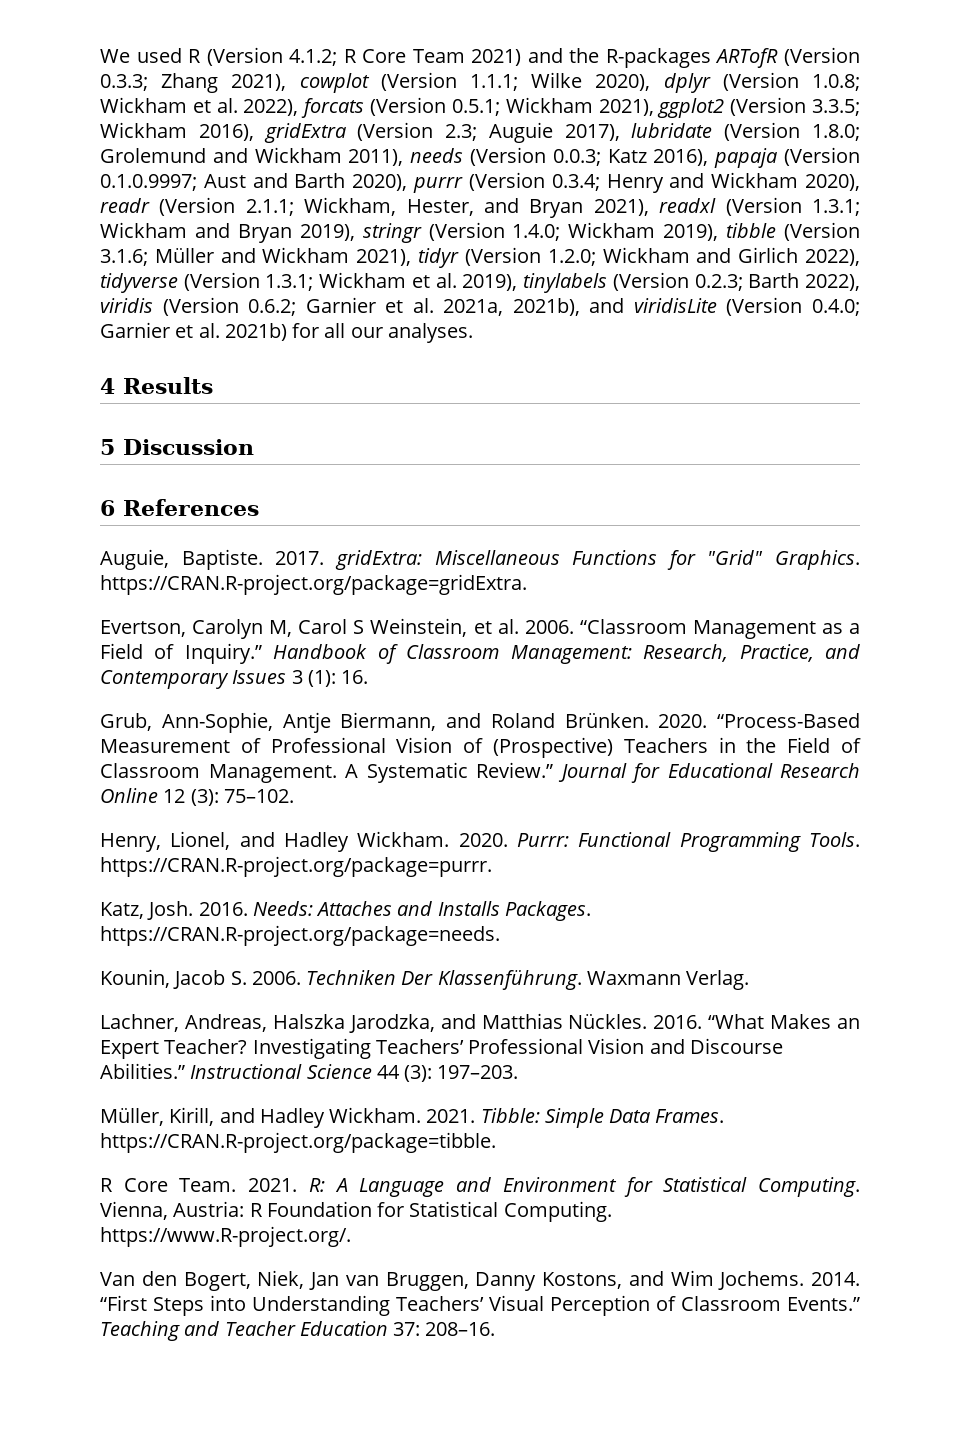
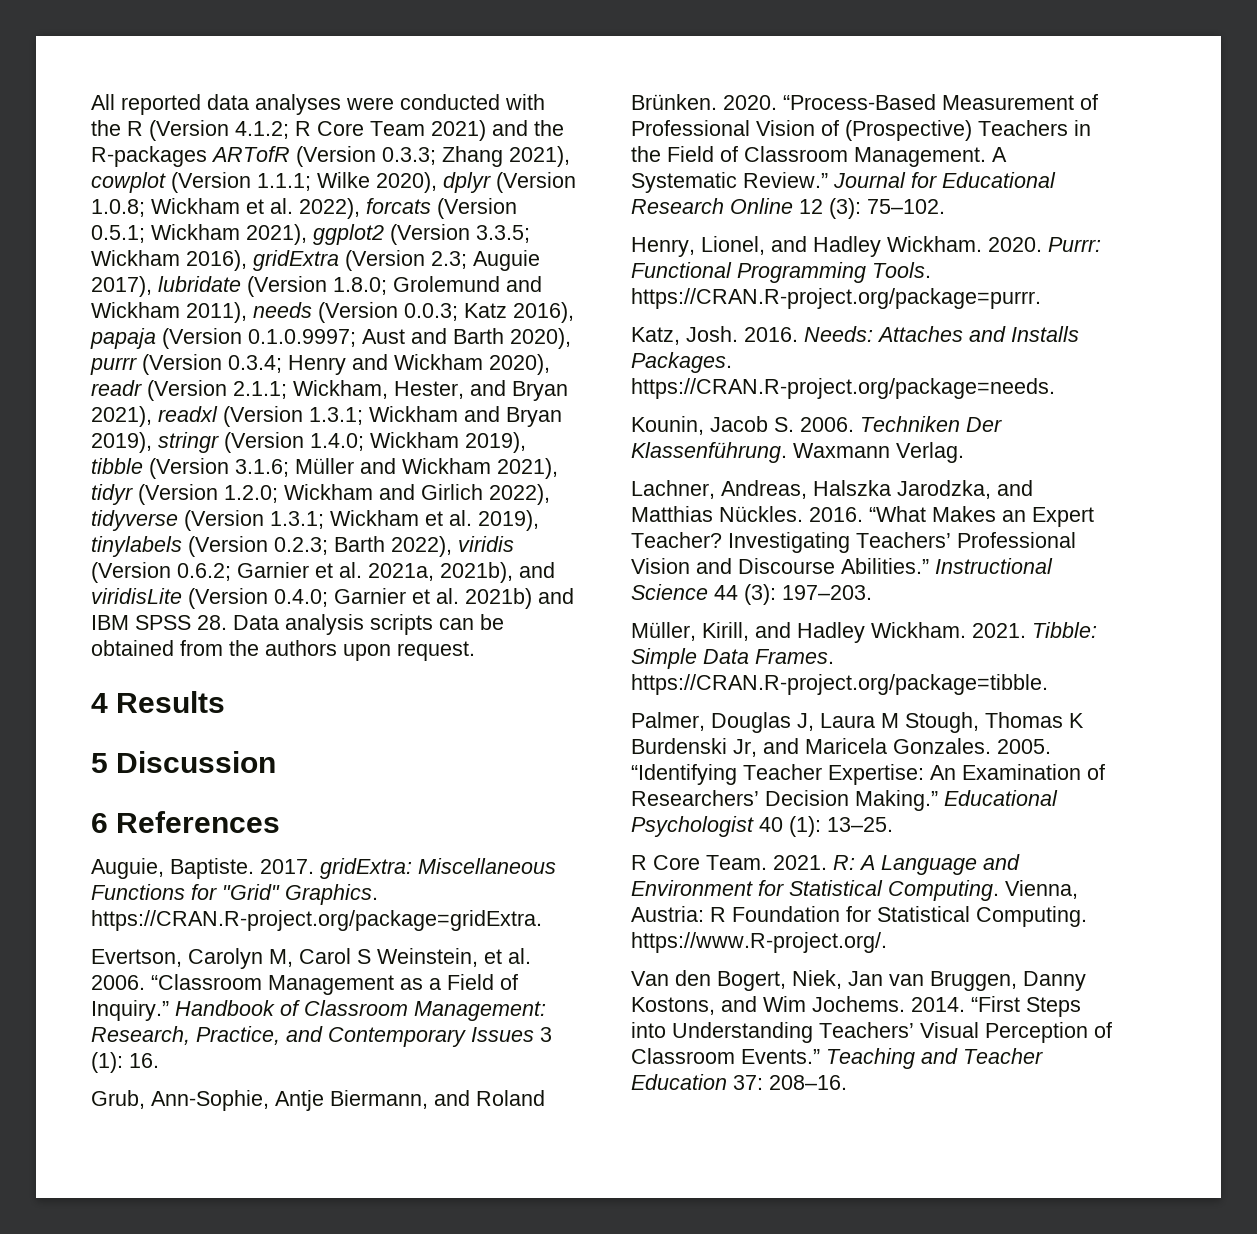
- We used R (Version 4.1.2;
+ All reported data analyses were conducted with the R (Version 4.1.2;
- Garnier et al. 2021b) for all our analyses.
+ Garnier et al. 2021b) and IBM SPSS 28. Data analysis scripts can be obtained from the authors upon request.
+ Palmer, Douglas J, Laura M Stough, Thomas K Burdenski Jr, and Maricela Gonzales. 2005. “Identifying Teacher Expertise: An Examination of Researchers’ Decision Making.” Educational Psychologist 40 (1): 13–25.

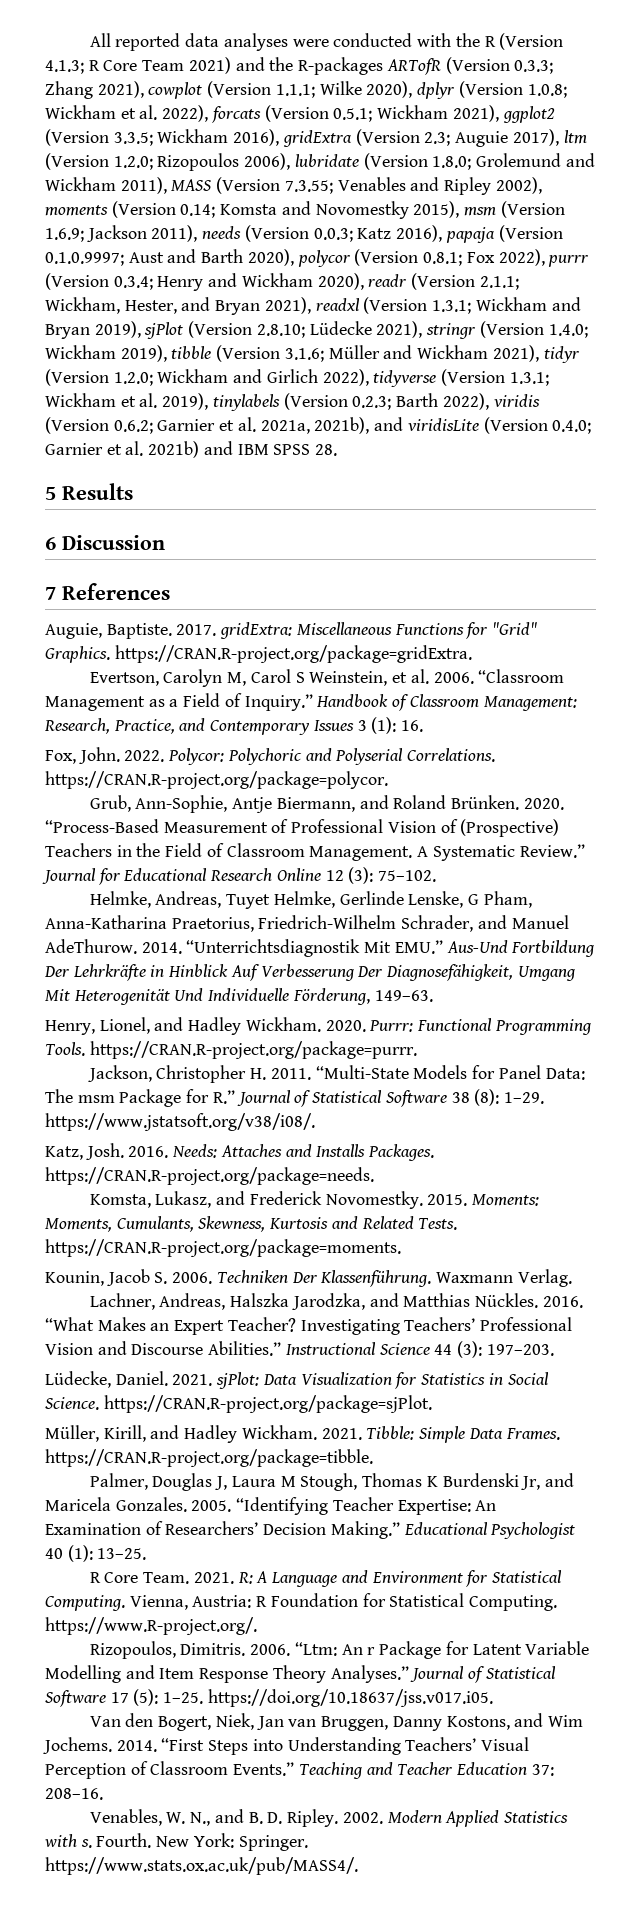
- All reported data analyses were conducted with the R (Version 4.1.2;
+ All reported data analyses were conducted with the R (Version 4.1.3;
- Auguie 2017), lubridate (Version 1.8.0;
+ Auguie 2017), ltm (Version 1.2.0; Rizopoulos 2006), lubridate (Version 1.8.0;
- Grolemund and Wickham 2011), needs (Version 0.0.3;
+ Grolemund and Wickham 2011), MASS (Version 7.3.55; Venables and Ripley 2002), moments (Version 0.14; Komsta and Novomestky 2015), msm (Version 1.6.9; Jackson 2011), needs (Version 0.0.3;
- Aust and Barth 2020), purrr (Version 0.3.4;
+ Aust and Barth 2020), polycor (Version 0.8.1; Fox 2022), purrr (Version 0.3.4;
- Wickham and Bryan 2019), stringr (Version 1.4.0;
+ Wickham and Bryan 2019), sjPlot (Version 2.8.10; Lüdecke 2021), stringr (Version 1.4.0;
- Garnier et al. 2021b) and IBM SPSS 28. Data analysis scripts can be obtained from the authors upon request.
- 4 Results
+ Garnier et al. 2021b) and IBM SPSS 28.
+ 5 Results
- 5 Discussion
+ 6 Discussion
- 6 References
+ 7 References
+ Fox, John. 2022. Polycor: Polychoric and Polyserial Correlations. https://CRAN.R-project.org/package=polycor.
+ Helmke, Andreas, Tuyet Helmke, Gerlinde Lenske, G Pham, Anna-Katharina Praetorius, Friedrich-Wilhelm Schrader, and Manuel AdeThurow. 2014. “Unterrichtsdiagnostik Mit EMU.” Aus-Und Fortbildung Der Lehrkräfte in Hinblick Auf Verbesserung Der Diagnosefähigkeit, Umgang Mit Heterogenität Und Individuelle Förderung, 149–63.
+ Jackson, Christopher H. 2011. “Multi-State Models for Panel Data: The msm Package for R.” Journal of Statistical Software 38 (8): 1–29. https://www.jstatsoft.org/v38/i08/.
+ Komsta, Lukasz, and Frederick Novomestky. 2015. Moments: Moments, Cumulants, Skewness, Kurtosis and Related Tests. https://CRAN.R-project.org/package=moments.
+ Lüdecke, Daniel. 2021. sjPlot: Data Visualization for Statistics in Social Science. https://CRAN.R-project.org/package=sjPlot.
+ Rizopoulos, Dimitris. 2006. “Ltm: An r Package for Latent Variable Modelling and Item Response Theory Analyses.” Journal of Statistical Software 17 (5): 1–25. https://doi.org/10.18637/jss.v017.i05.
+ Venables, W. N., and B. D. Ripley. 2002. Modern Applied Statistics with s. Fourth. New York: Springer. https://www.stats.ox.ac.uk/pub/MASS4/.

